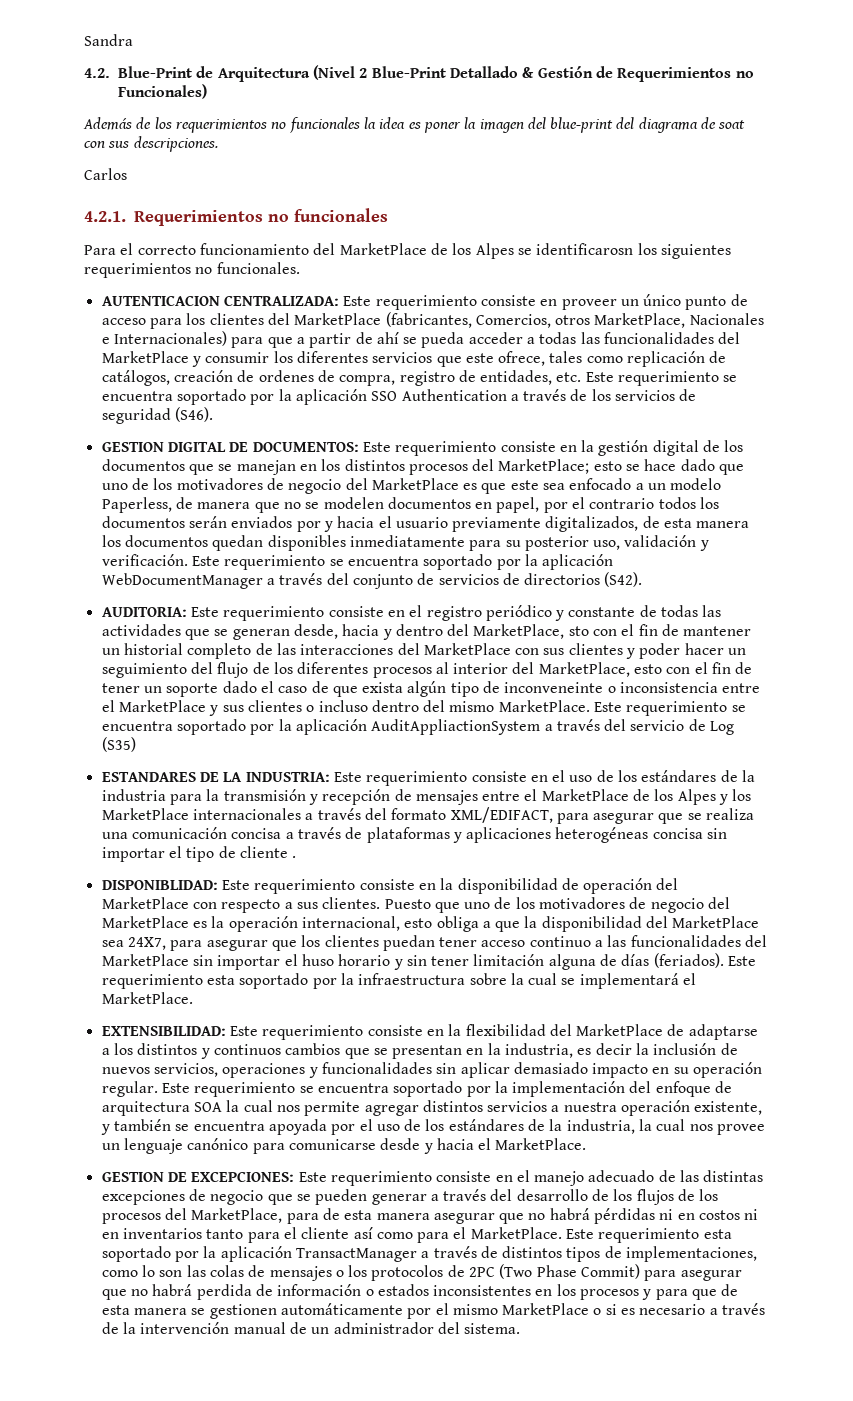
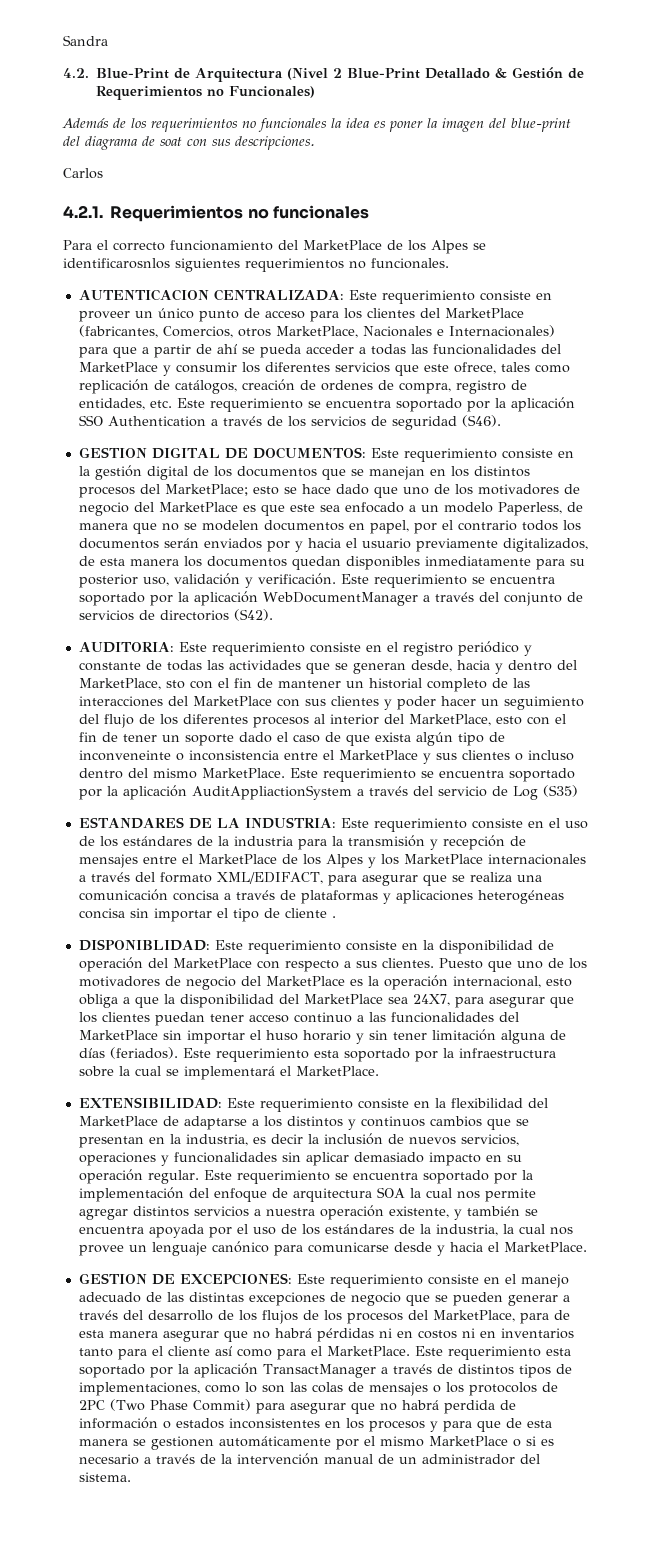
- Para el correcto funcionamiento del MarketPlace de los Alpes se identificarosn los siguientes requerimientos no funcionales.
+ Para el correcto funcionamiento del MarketPlace de los Alpes se identificarosnlos siguientes requerimientos no funcionales.

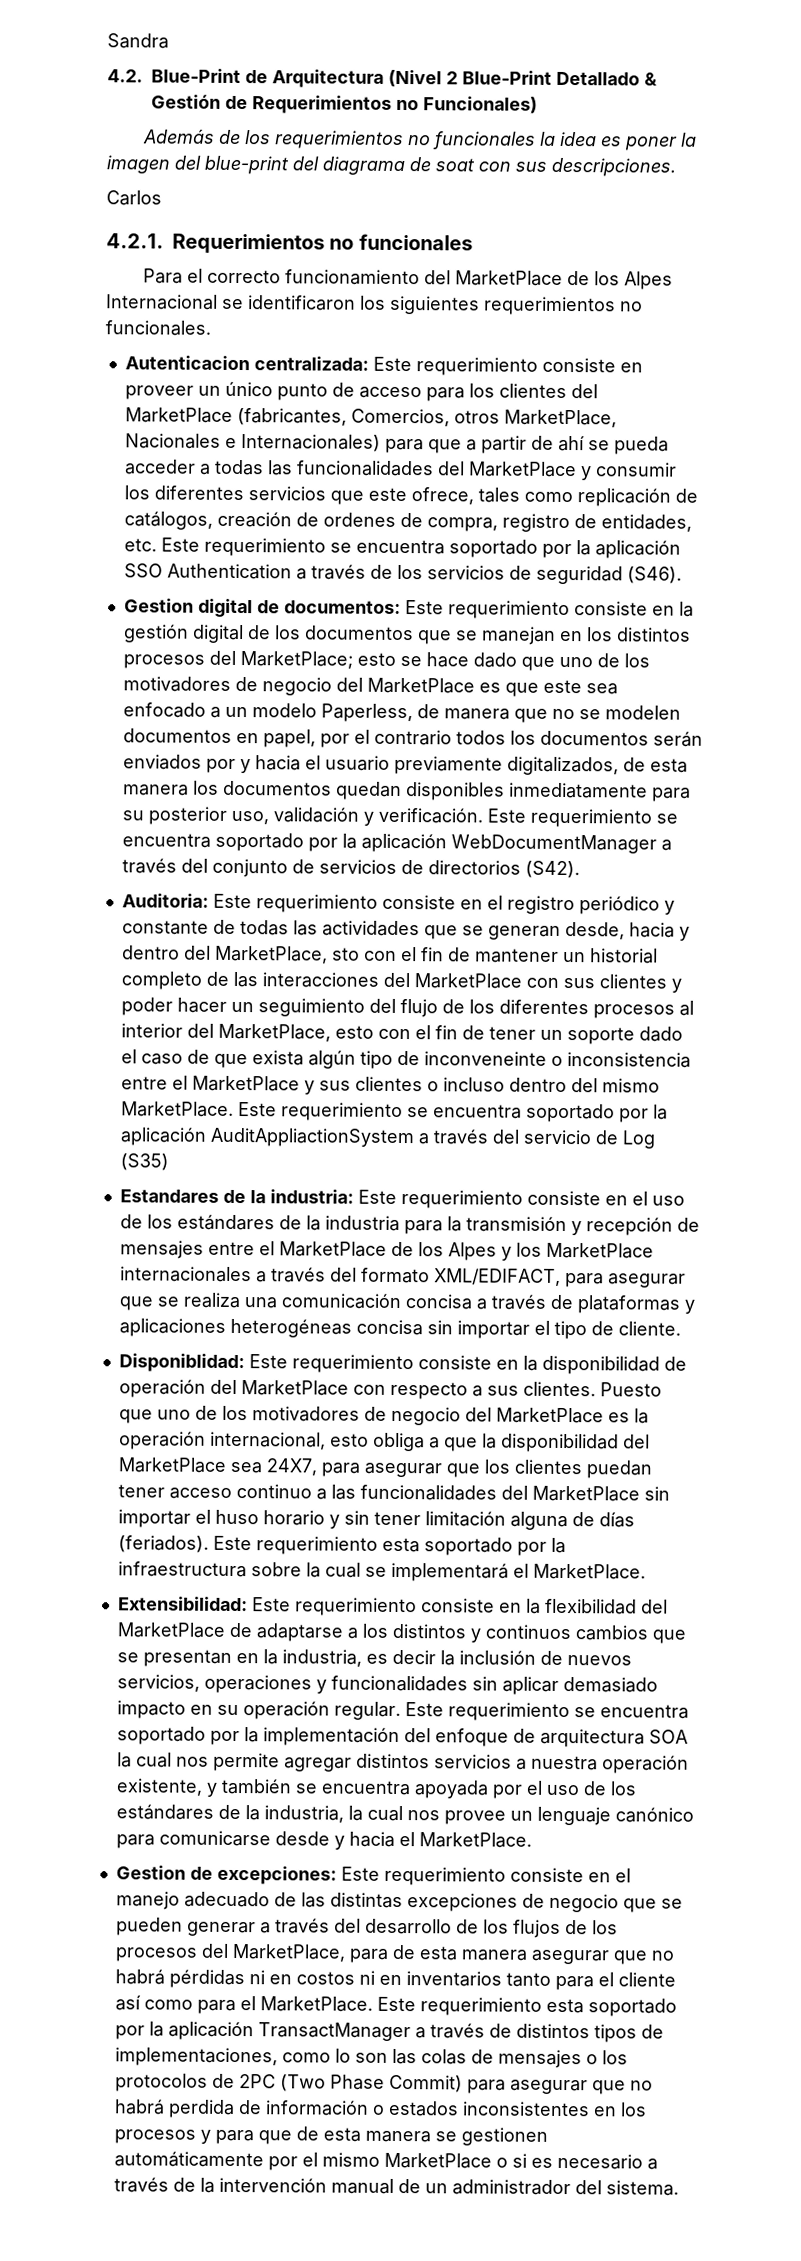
- Para el correcto funcionamiento del MarketPlace de los Alpes se identificarosnlos siguientes requerimientos no funcionales.
+ Para el correcto funcionamiento del MarketPlace de los Alpes Internacional se identificaron los siguientes requerimientos no funcionales.
- AUTENTICACION CENTRALIZADA:
+ Autenticacion centralizada:
- GESTION DIGITAL DE DOCUMENTOS:
+ Gestion digital de documentos:
- AUDITORIA:
+ Auditoria:
- ESTANDARES DE LA INDUSTRIA:
+ Estandares de la industria:
- Este requerimiento consiste en el uso de los estándares de la industria para la transmisión y recepción de mensajes entre el MarketPlace de los Alpes y los MarketPlace internacionales a través del formato XML/EDIFACT, para asegurar que se realiza una comunicación concisa a través de plataformas y aplicaciones heterogéneas concisa sin importar el tipo de cliente .
- DISPONIBLIDAD:
+ Este requerimiento consiste en el uso de los estándares de la industria para la transmisión y recepción de mensajes entre el MarketPlace de los Alpes y los MarketPlace internacionales a través del formato XML/EDIFACT, para asegurar que se realiza una comunicación concisa a través de plataformas y aplicaciones heterogéneas concisa sin importar el tipo de cliente.
+ Disponiblidad:
- EXTENSIBILIDAD: Este requerimiento consiste en la flexibilidad del MarketPlace de adaptarse a los distintos y continuos cambios que se presentan en la industria, es decir la inclusión de nuevos servicios, operaciones y funcionalidades sin aplicar demasiado impacto en su operación regular.
+ Extensibilidad: Este requerimiento consiste en la flexibilidad del MarketPlace de adaptarse a los distintos y continuos cambios que se presentan en la industria, es decir la inclusión de nuevos servicios, operaciones y funcionalidades sin aplicar demasiado impacto en su operación regular.
- GESTION DE EXCEPCIONES: Este requerimiento consiste en el manejo adecuado de las distintas excepciones de negocio que se pueden generar a través del desarrollo de los flujos de los procesos del MarketPlace, para de esta manera asegurar que no habrá pérdidas ni en costos ni en inventarios tanto para el cliente así como para el MarketPlace.
+ Gestion de excepciones: Este requerimiento consiste en el manejo adecuado de las distintas excepciones de negocio que se pueden generar a través del desarrollo de los flujos de los procesos del MarketPlace, para de esta manera asegurar que no habrá pérdidas ni en costos ni en inventarios tanto para el cliente así como para el MarketPlace.

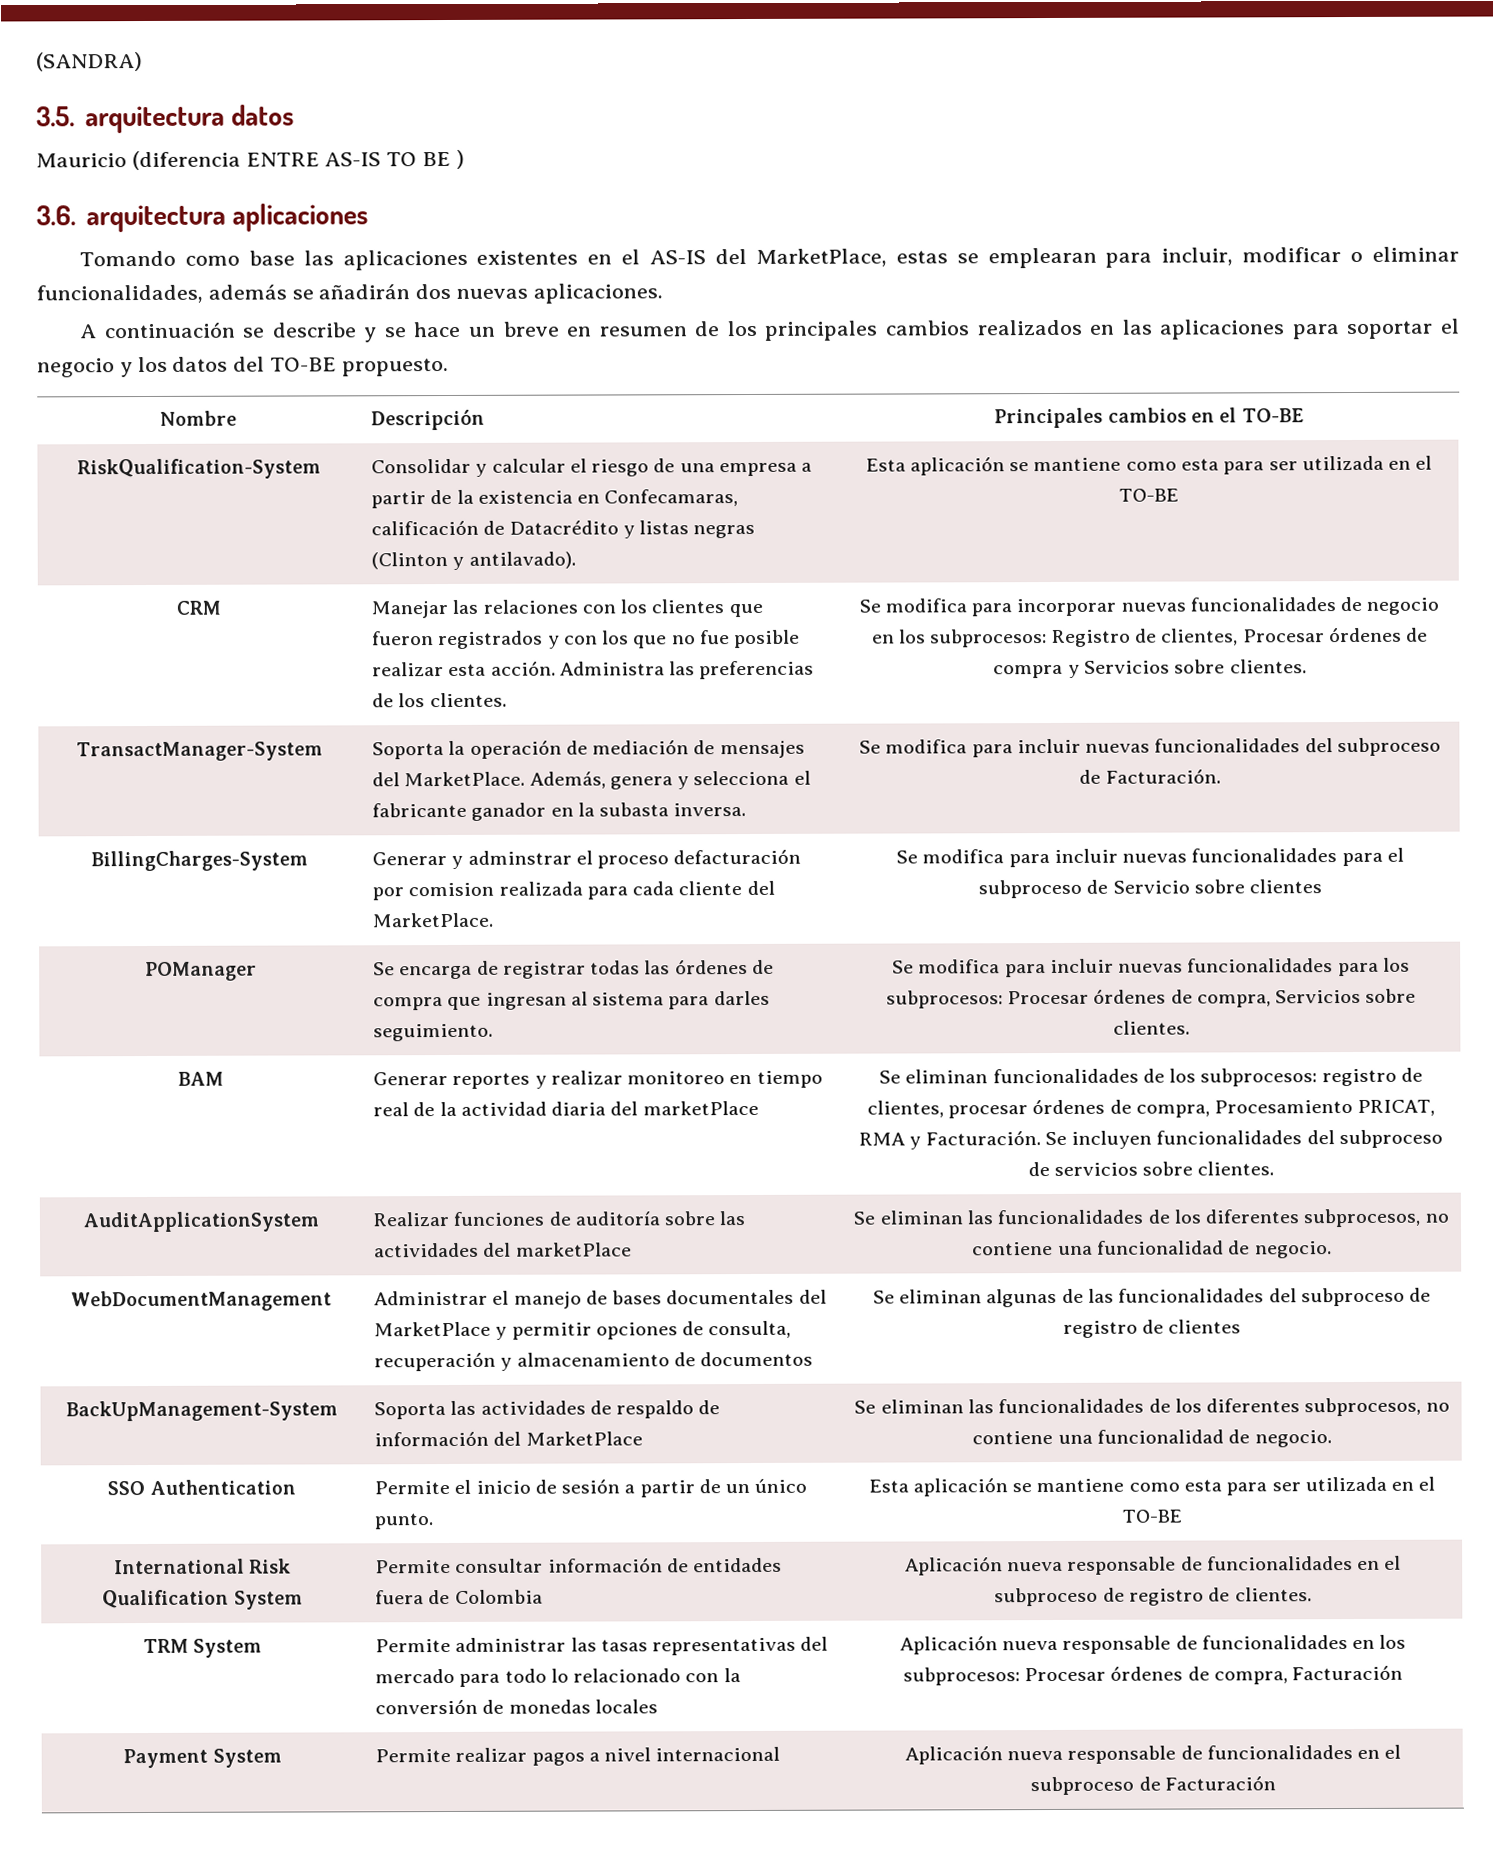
- Sandra
- 4.2. Blue-Print de Arquitectura (Nivel 2 Blue-Print Detallado & Gestión de Requerimientos no Funcionales)
- Además de los requerimientos no funcionales la idea es poner la imagen del blue-print del diagrama de soat con sus descripciones.
- Carlos
- 4.2.1. Requerimientos no funcionales
- Para el correcto funcionamiento del MarketPlace de los Alpes Internacional se identificaron los siguientes requerimientos no funcionales.
- Autenticacion centralizada: Este requerimiento consiste en proveer un único punto de acceso para los clientes del MarketPlace (fabricantes, Comercios, otros MarketPlace, Nacionales e Internacionales) para que a partir de ahí se pueda acceder a todas las funcionalidades del MarketPlace y consumir los diferentes servicios que este ofrece, tales como replicación de catálogos, creación de ordenes de compra, registro de entidades, etc. Este requerimiento se encuentra soportado por la aplicación SSO Authentication a través de los servicios de seguridad (S46).
- Gestion digital de documentos: Este requerimiento consiste en la gestión digital de los documentos que se manejan en los distintos procesos del MarketPlace; esto se hace dado que uno de los motivadores de negocio del MarketPlace es que este sea enfocado a un modelo Paperless, de manera que no se modelen documentos en papel, por el contrario todos los documentos serán enviados por y hacia el usuario previamente digitalizados, de esta manera los documentos quedan disponibles inmediatamente para su posterior uso, validación y verificación. Este requerimiento se encuentra soportado por la aplicación WebDocumentManager a través del conjunto de servicios de directorios (S42).
- Auditoria: Este requerimiento consiste en el registro periódico y constante de todas las actividades que se generan desde, hacia y dentro del MarketPlace, sto con el fin de mantener un historial completo de las interacciones del MarketPlace con sus clientes y poder hacer un seguimiento del flujo de los diferentes procesos al interior del MarketPlace, esto con el fin de tener un soporte dado el caso de que exista algún tipo de inconveneinte o inconsistencia entre el MarketPlace y sus clientes o incluso dentro del mismo MarketPlace. Este requerimiento se encuentra soportado por la aplicación AuditAppliactionSystem a través del servicio de Log (S35)
- Estandares de la industria: Este requerimiento consiste en el uso de los estándares de la industria para la transmisión y recepción de mensajes entre el MarketPlace de los Alpes y los MarketPlace internacionales a través del formato XML/EDIFACT, para asegurar que se realiza una comunicación concisa a través de plataformas y aplicaciones heterogéneas concisa sin importar el tipo de cliente.
- Disponiblidad: Este requerimiento consiste en la disponibilidad de operación del MarketPlace con respecto a sus clientes. Puesto que uno de los motivadores de negocio del MarketPlace es la operación internacional, esto obliga a que la disponibilidad del MarketPlace sea 24X7, para asegurar que los clientes puedan tener acceso continuo a las funcionalidades del MarketPlace sin importar el huso horario y sin tener limitación alguna de días (feriados). Este requerimiento esta soportado por la infraestructura sobre la cual se implementará el MarketPlace.
- Extensibilidad: Este requerimiento consiste en la flexibilidad del MarketPlace de adaptarse a los distintos y continuos cambios que se presentan en la industria, es decir la inclusión de nuevos servicios, operaciones y funcionalidades sin aplicar demasiado impacto en su operación regular. Este requerimiento se encuentra soportado por la implementación del enfoque de arquitectura SOA la cual nos permite agregar distintos servicios a nuestra operación existente, y también se encuentra apoyada por el uso de los estándares de la industria, la cual nos provee un lenguaje canónico para comunicarse desde y hacia el MarketPlace.
- Gestion de excepciones: Este requerimiento consiste en el manejo adecuado de las distintas excepciones de negocio que se pueden generar a través del desarrollo de los flujos de los procesos del MarketPlace, para de esta manera asegurar que no habrá pérdidas ni en costos ni en inventarios tanto para el cliente así como para el MarketPlace. Este requerimiento esta soportado por la aplicación TransactManager a través de distintos tipos de implementaciones, como lo son las colas de mensajes o los protocolos de 2PC (Two Phase Commit) para asegurar que no habrá perdida de información o estados inconsistentes en los procesos y para que de esta manera se gestionen automáticamente por el mismo MarketPlace o si es necesario a través de la intervención manual de un administrador del sistema.
+ (SANDRA)
+ 3.5. arquitectura datos
+ Mauricio (diferencia ENTRE AS-IS TO BE )
+ 3.6. arquitectura aplicaciones
+ Tomando como base las aplicaciones existentes en el AS-IS del MarketPlace, estas se emplearan para incluir, modificar o eliminar funcionalidades, además se añadirán dos nuevas aplicaciones.
+ A continuación se describe y se hace un breve en resumen de los principales cambios realizados en las aplicaciones para soportar el negocio y los datos del TO-BE propuesto.
+ Nombre | Descripción | Principales cambios en el TO-BE
+ RiskQualification-System | Consolidar y calcular el riesgo de una empresa a partir de la existencia en Confecamaras, calificación de Datacrédito y listas negras (Clinton y antilavado). | Esta aplicación se mantiene como esta para ser utilizada en el TO-BE
+ CRM | Manejar las relaciones con los clientes que fueron registrados y con los que no fue posible realizar esta acción. Administra las preferencias de los clientes. | Se modifica para incorporar nuevas funcionalidades de negocio en los subprocesos: Registro de clientes, Procesar órdenes de compra y Servicios sobre clientes.
+ TransactManager-System | Soporta la operación de mediación de mensajes del MarketPlace. Además, genera y selecciona el fabricante ganador en la subasta inversa. | Se modifica para incluir nuevas funcionalidades del subproceso de Facturación.
+ BillingCharges-System | Generar y adminstrar el proceso defacturación por comision realizada para cada cliente del MarketPlace. | Se modifica para incluir nuevas funcionalidades para el subproceso de Servicio sobre clientes
+ POManager | Se encarga de registrar todas las órdenes de compra que ingresan al sistema para darles seguimiento. | Se modifica para incluir nuevas funcionalidades para los subprocesos: Procesar órdenes de compra, Servicios sobre clientes.
+ BAM | Generar reportes y realizar monitoreo en tiempo real de la actividad diaria del marketPlace | Se eliminan funcionalidades de los subprocesos: registro de clientes, procesar órdenes de compra, Procesamiento PRICAT, RMA y Facturación. Se incluyen funcionalidades del subproceso de servicios sobre clientes.
+ AuditApplicationSystem | Realizar funciones de auditoría sobre las actividades del marketPlace | Se eliminan las funcionalidades de los diferentes subprocesos, no contiene una funcionalidad de negocio.
+ WebDocumentManagement | Administrar el manejo de bases documentales del MarketPlace y permitir opciones de consulta, recuperación y almacenamiento de documentos | Se eliminan algunas de las funcionalidades del subproceso de registro de clientes
+ BackUpManagement-System | Soporta las actividades de respaldo de información del MarketPlace | Se eliminan las funcionalidades de los diferentes subprocesos, no contiene una funcionalidad de negocio.
+ SSO Authentication | Permite el inicio de sesión a partir de un único punto. | Esta aplicación se mantiene como esta para ser utilizada en el TO-BE
+ International Risk Qualification System | Permite consultar información de entidades fuera de Colombia | Aplicación nueva responsable de funcionalidades en el subproceso de registro de clientes.
+ TRM System | Permite administrar las tasas representativas del mercado para todo lo relacionado con la conversión de monedas locales | Aplicación nueva responsable de funcionalidades en los subprocesos: Procesar órdenes de compra, Facturación
+ Payment System | Permite realizar pagos a nivel internacional | Aplicación nueva responsable de funcionalidades en el subproceso de Facturación

